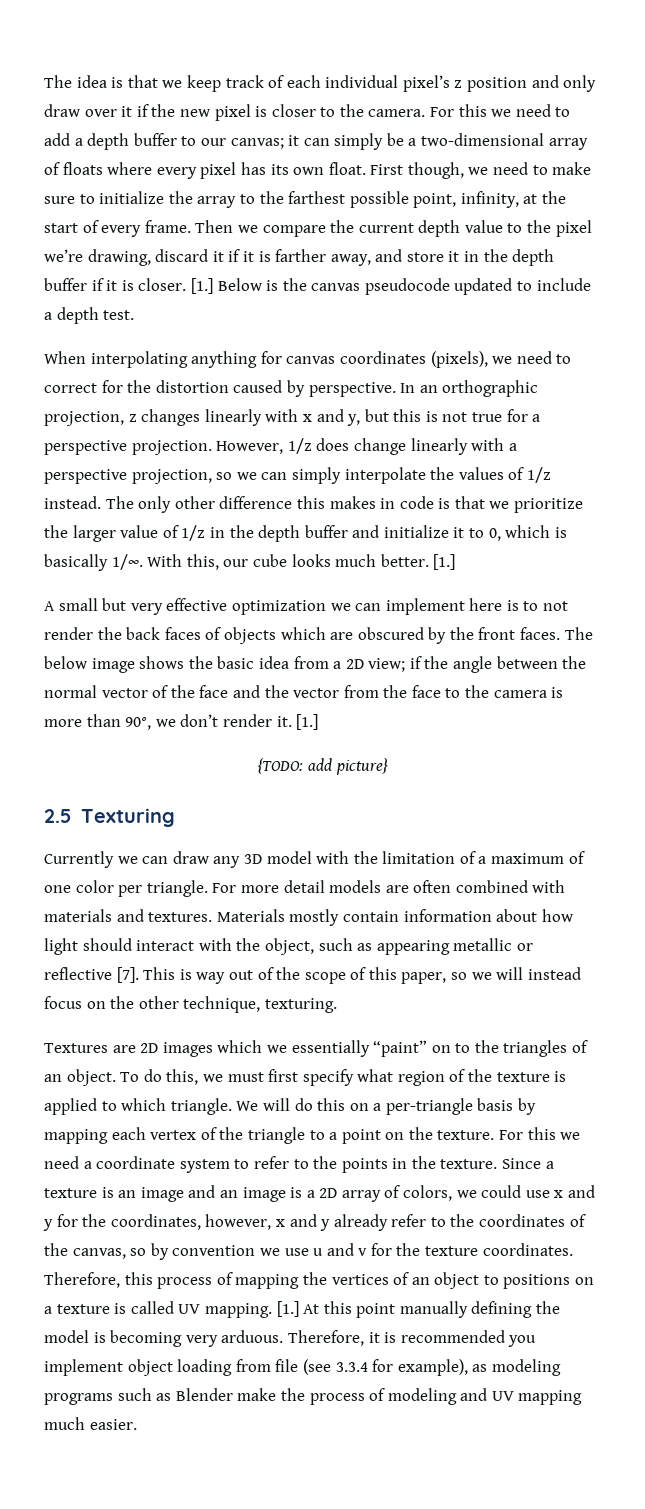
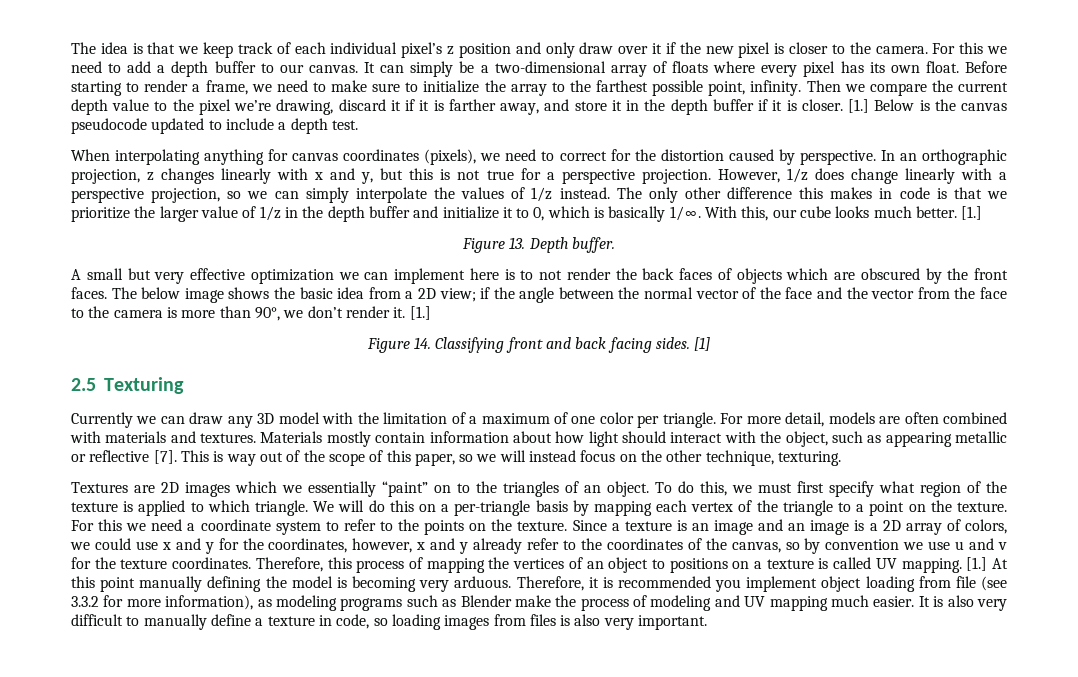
- For this we need to add a depth buffer to our canvas; it can simply be a two-dimensional array of floats where every pixel has its own float.
+ For this we need to add a depth buffer to our canvas. It can simply be a two-dimensional array of floats where every pixel has its own float.
- First though, we need to make sure to initialize the array to the farthest possible point, infinity, at the start of every frame.
+ Before starting to render a frame, we need to make sure to initialize the array to the farthest possible point, infinity.
+ Figure 13. Depth buffer.
- {TODO: add picture}
+ Figure 14. Classifying front and back facing sides. [1]
- For more detail models are often combined with materials and textures.
+ For more detail, models are often combined with materials and textures.
- For this we need a coordinate system to refer to the points in the texture.
+ For this we need a coordinate system to refer to the points on the texture.
- Therefore, it is recommended you implement object loading from file (see 3.3.4 for example), as modeling programs such as Blender make the process of modeling and UV mapping much easier.
+ Therefore, it is recommended you implement object loading from file (see 3.3.2 for more information), as modeling programs such as Blender make the process of modeling and UV mapping much easier.
+ It is also very difficult to manually define a texture in code, so loading images from files is also very important.

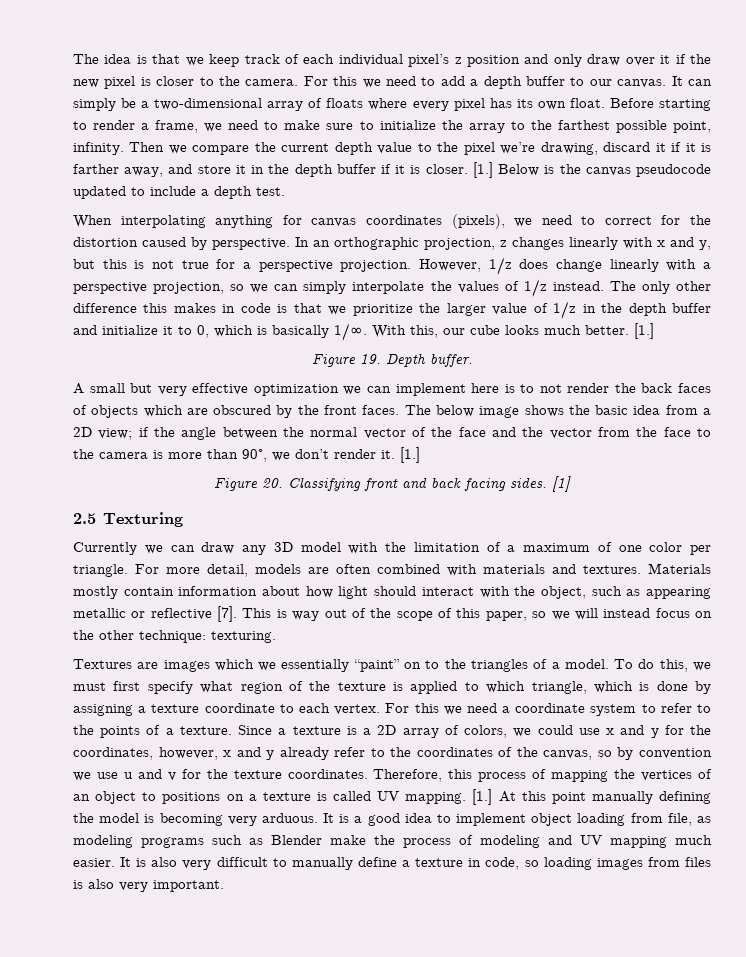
- Figure 13. Depth buffer.
+ Figure 19. Depth buffer.
- Figure 14. Classifying front and back facing sides.
+ Figure 20. Classifying front and back facing sides.
- This is way out of the scope of this paper, so we will instead focus on the other technique, texturing.
+ This is way out of the scope of this paper, so we will instead focus on the other technique: texturing.
- Textures are 2D images which we essentially “paint” on to the triangles of an object.
+ Textures are images which we essentially “paint” on to the triangles of a model.
- To do this, we must first specify what region of the texture is applied to which triangle. We will do this on a per-triangle basis by mapping each vertex of the triangle to a point on the texture.
+ To do this, we must first specify what region of the texture is applied to which triangle, which is done by assigning a texture coordinate to each vertex.
- For this we need a coordinate system to refer to the points on the texture.
+ For this we need a coordinate system to refer to the points of a texture.
- Since a texture is an image and an image is a 2D array of colors, we could use x and y for the coordinates, however, x and y already refer to the coordinates of the canvas, so by convention we use u and v for the texture coordinates.
+ Since a texture is a 2D array of colors, we could use x and y for the coordinates, however, x and y already refer to the coordinates of the canvas, so by convention we use u and v for the texture coordinates.
- Therefore, it is recommended you implement object loading from file (see 3.3.2 for more information), as modeling programs such as Blender make the process of modeling and UV mapping much easier.
+ It is a good idea to implement object loading from file, as modeling programs such as Blender make the process of modeling and UV mapping much easier.

